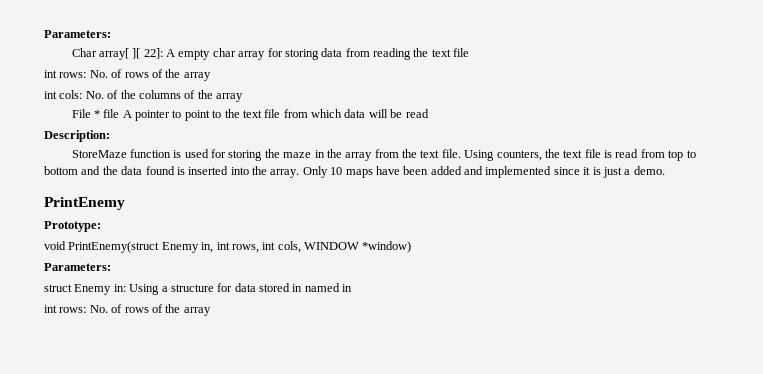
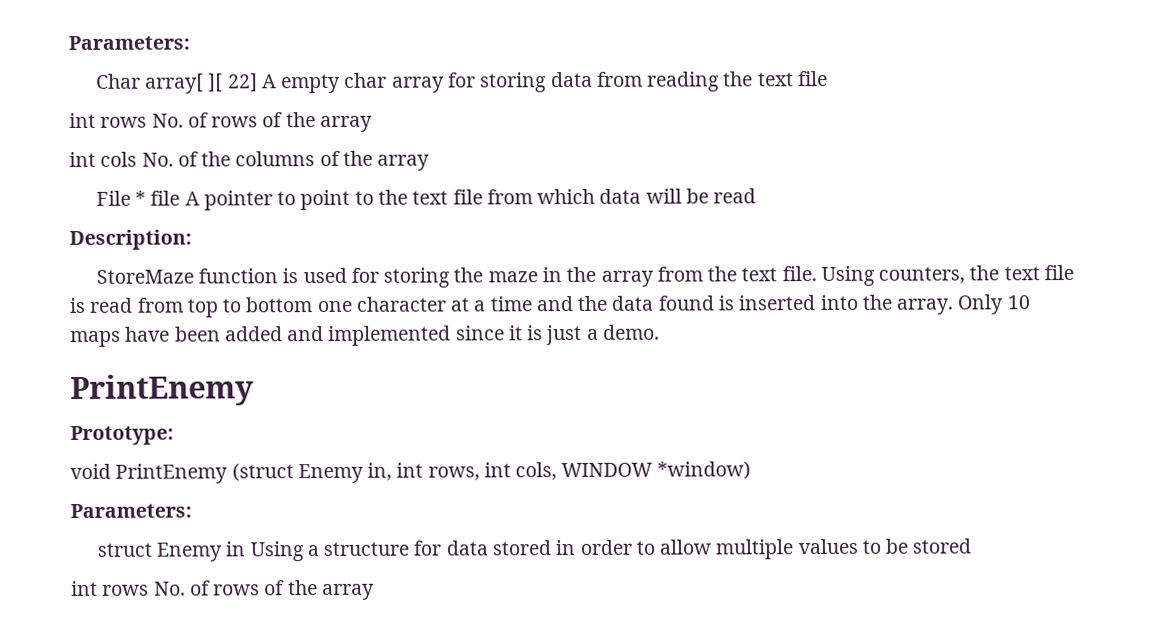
- Char array[ ][ 22]: A empty char array for storing data from reading the text file
- int rows: No. of rows of the array
+ Char array[ ][ 22] A empty char array for storing data from reading the text file
+ int rows No. of rows of the array
- int cols: No. of the columns of the array
+ int cols No. of the columns of the array
- Using counters, the text file is read from top to bottom and the data found is inserted into the array.
+ Using counters, the text file is read from top to bottom one character at a time and the data found is inserted into the array.
- void PrintEnemy(struct Enemy in, int rows, int cols, WINDOW *window)
+ void PrintEnemy (struct Enemy in, int rows, int cols, WINDOW *window)
- struct Enemy in: Using a structure for data stored in named in
- int rows: No. of rows of the array
+ struct Enemy in Using a structure for data stored in order to allow multiple values to be stored
+ int rows No. of rows of the array

